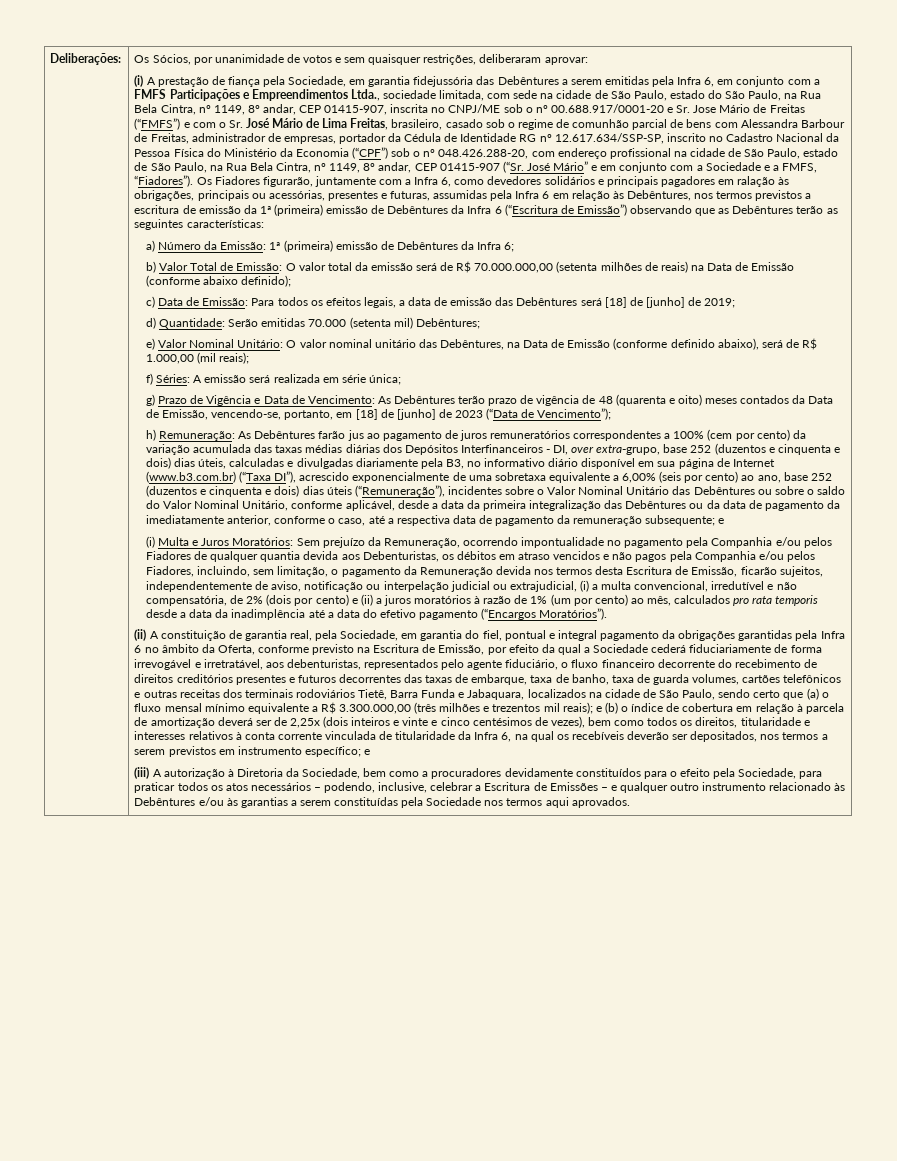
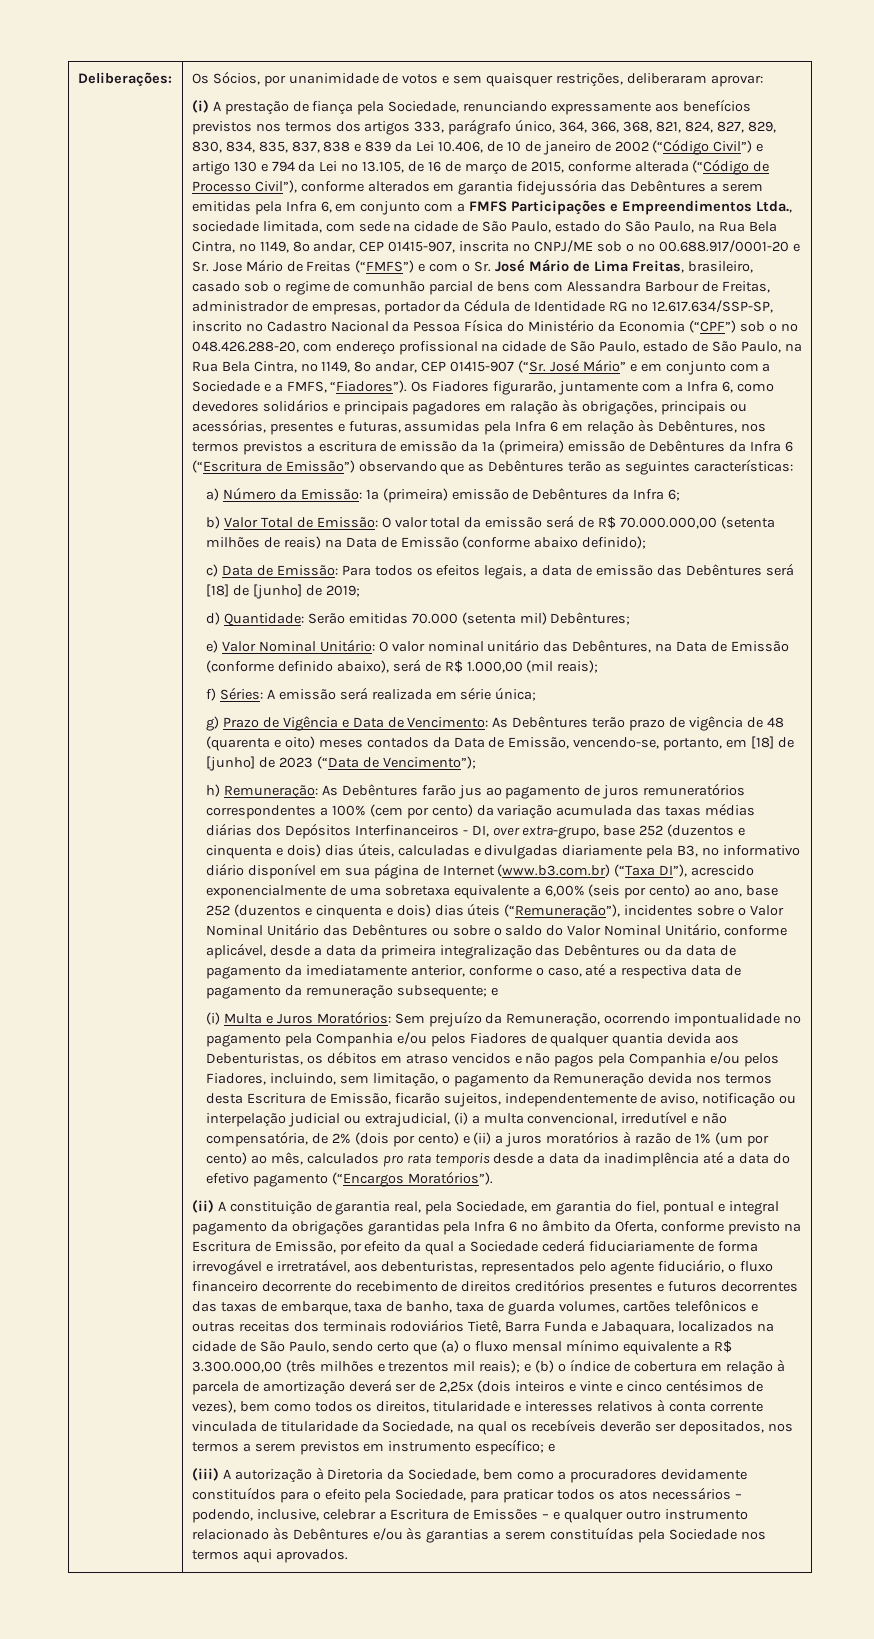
- (i) A prestação de fiança pela Sociedade, em garantia fidejussória das Debêntures a serem emitidas pela Infra 6, em conjunto com a FMFS Participações e Empreendimentos Ltda., sociedade limitada, com sede na cidade de São Paulo, estado do São Paulo, na Rua Bela Cintra, nº 1149, 8º andar, CEP 01415-907, inscrita no CNPJ/ME sob o nº 00.688.917/0001-20 e Sr. Jose Mário de Freitas (“FMFS”) e com o Sr. José Mário de Lima Freitas, brasileiro, casado sob o regime de comunhão parcial de bens com Alessandra Barbour de Freitas, administrador de empresas, portador da Cédula de Identidade RG nº 12.617.634/SSP-SP, inscrito no Cadastro Nacional da Pessoa Física do Ministério da Economia (“CPF”) sob o nº 048.426.288-20, com endereço profissional na cidade de São Paulo, estado de São Paulo, na Rua Bela Cintra, nº 1149, 8º andar, CEP 01415-907 (“Sr. José Mário” e em conjunto com a Sociedade e a FMFS, “Fiadores”).
+ (i) A prestação de fiança pela Sociedade, renunciando expressamente aos benefícios previstos nos termos dos artigos 333, parágrafo único, 364, 366, 368, 821, 824, 827, 829, 830, 834, 835, 837, 838 e 839 da Lei 10.406, de 10 de janeiro de 2002 (“Código Civil”) e artigo 130 e 794 da Lei nº 13.105, de 16 de março de 2015, conforme alterada (“Código de Processo Civil”), conforme alterados em garantia fidejussória das Debêntures a serem emitidas pela Infra 6, em conjunto com a FMFS Participações e Empreendimentos Ltda., sociedade limitada, com sede na cidade de São Paulo, estado do São Paulo, na Rua Bela Cintra, nº 1149, 8º andar, CEP 01415-907, inscrita no CNPJ/ME sob o nº 00.688.917/0001-20 e Sr. Jose Mário de Freitas (“FMFS”) e com o Sr. José Mário de Lima Freitas, brasileiro, casado sob o regime de comunhão parcial de bens com Alessandra Barbour de Freitas, administrador de empresas, portador da Cédula de Identidade RG nº 12.617.634/SSP-SP, inscrito no Cadastro Nacional da Pessoa Física do Ministério da Economia (“CPF”) sob o nº 048.426.288-20, com endereço profissional na cidade de São Paulo, estado de São Paulo, na Rua Bela Cintra, nº 1149, 8º andar, CEP 01415-907 (“Sr. José Mário” e em conjunto com a Sociedade e a FMFS, “Fiadores”).
- e (b) o índice de cobertura em relação à parcela de amortização deverá ser de 2,25x (dois inteiros e vinte e cinco centésimos de vezes), bem como todos os direitos, titularidade e interesses relativos à conta corrente vinculada de titularidade da Infra 6, na qual os recebíveis deverão ser depositados, nos termos a serem previstos em instrumento específico;
+ e (b) o índice de cobertura em relação à parcela de amortização deverá ser de 2,25x (dois inteiros e vinte e cinco centésimos de vezes), bem como todos os direitos, titularidade e interesses relativos à conta corrente vinculada de titularidade da Sociedade, na qual os recebíveis deverão ser depositados, nos termos a serem previstos em instrumento específico;

